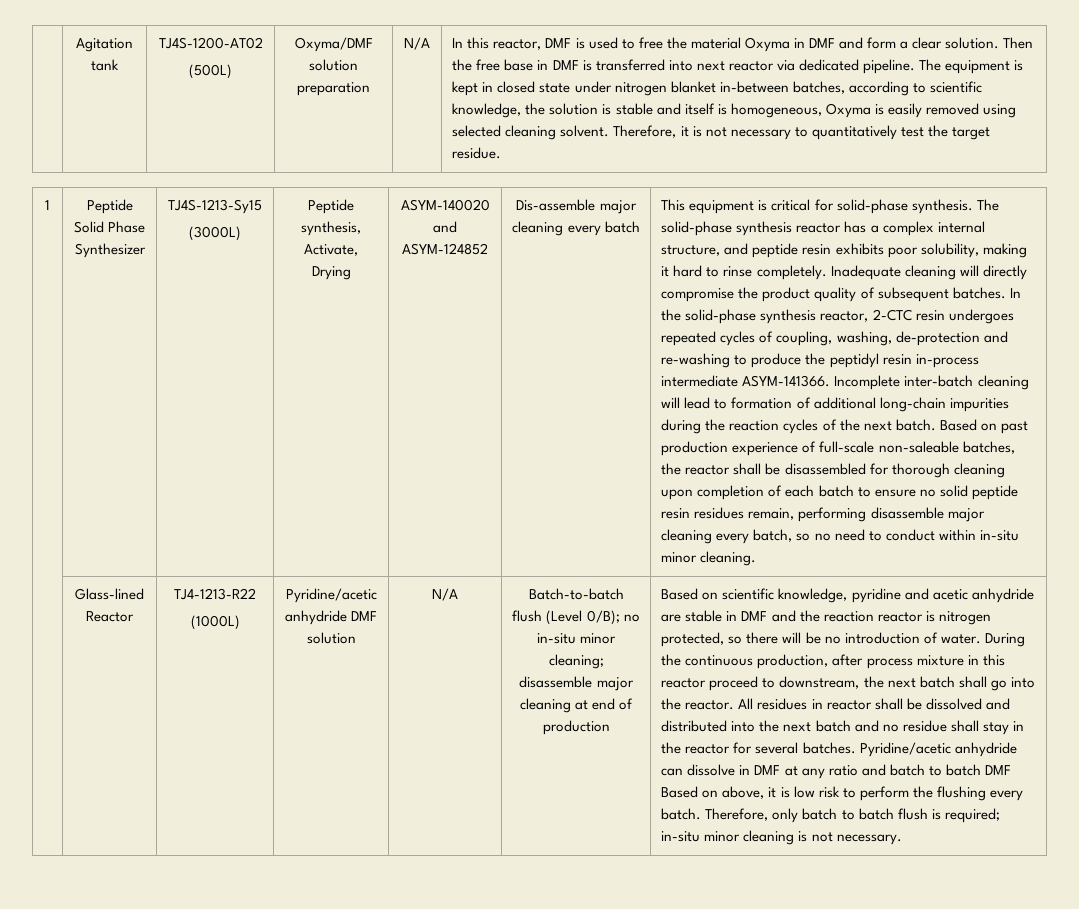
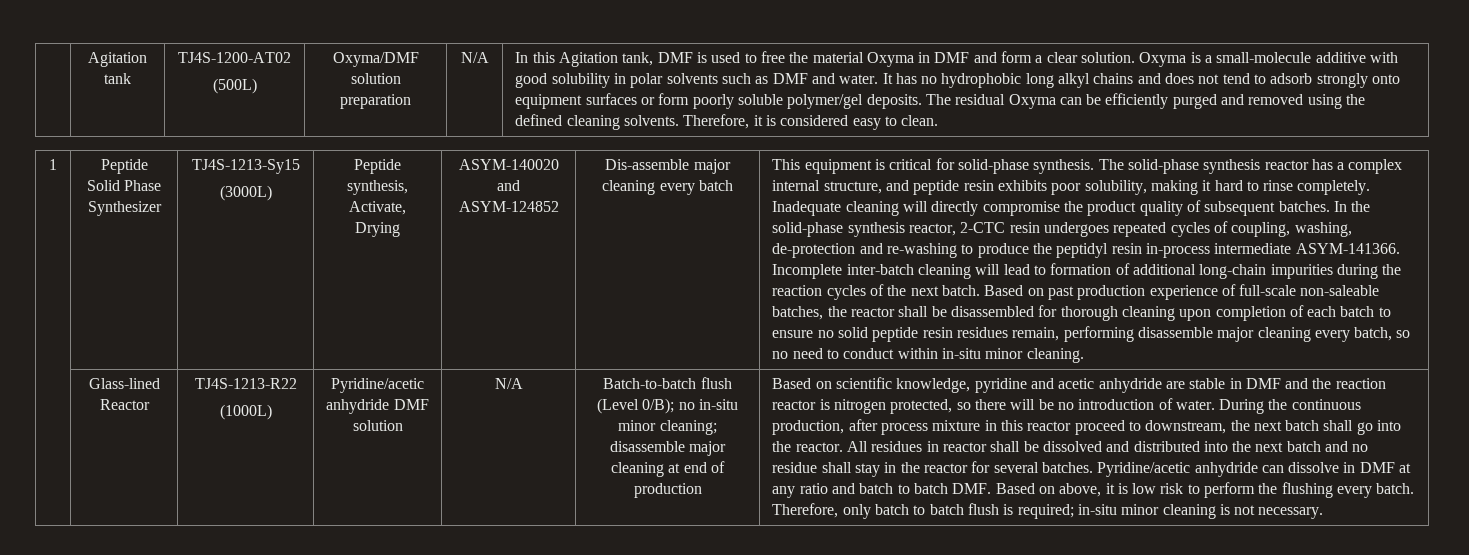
- In this reactor, DMF is used to free the material Oxyma in DMF and form a clear solution.
+ In this Agitation tank, DMF is used to free the material Oxyma in DMF and form a clear solution.
- Then the free base in DMF is transferred into next reactor via dedicated pipeline. The equipment is kept in closed state under nitrogen blanket in-between batches, according to scientific knowledge, the solution is stable and itself is homogeneous, Oxyma is easily removed using selected cleaning solvent. Therefore, it is not necessary to quantitatively test the target residue.
+ Oxyma is a small-molecule additive with good solubility in polar solvents such as DMF and water. It has no hydrophobic long alkyl chains and does not tend to adsorb strongly onto equipment surfaces or form poorly soluble polymer/gel deposits. The residual Oxyma can be efficiently purged and removed using the defined cleaning solvents. Therefore, it is considered easy to clean.
- TJ4-1213-R22
+ TJ4S-1213-R22
- Pyridine/acetic anhydride can dissolve in DMF at any ratio and batch to batch DMF Based on above, it is low risk to perform the flushing every batch.
+ Pyridine/acetic anhydride can dissolve in DMF at any ratio and batch to batch DMF. Based on above, it is low risk to perform the flushing every batch.

